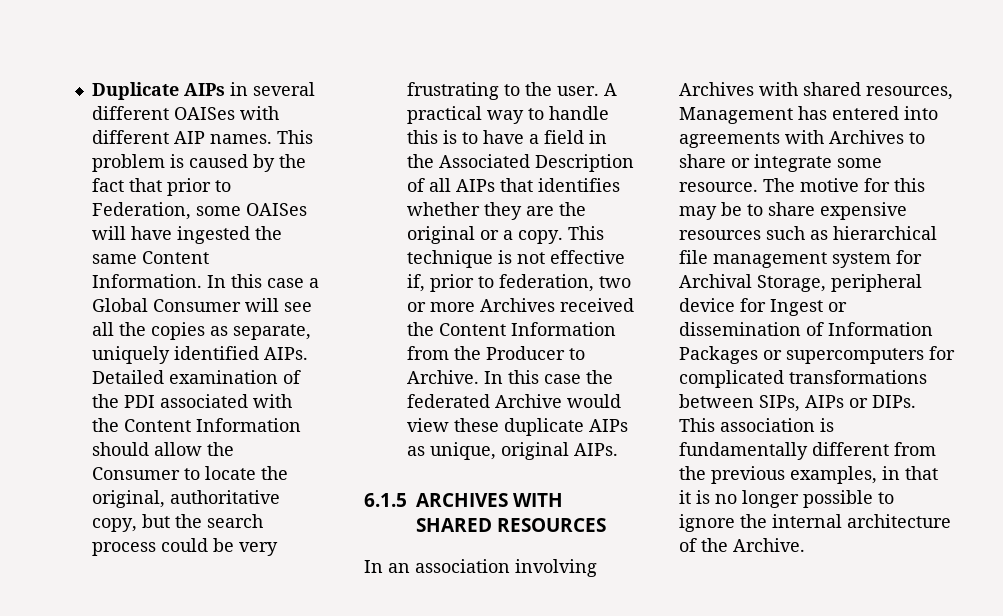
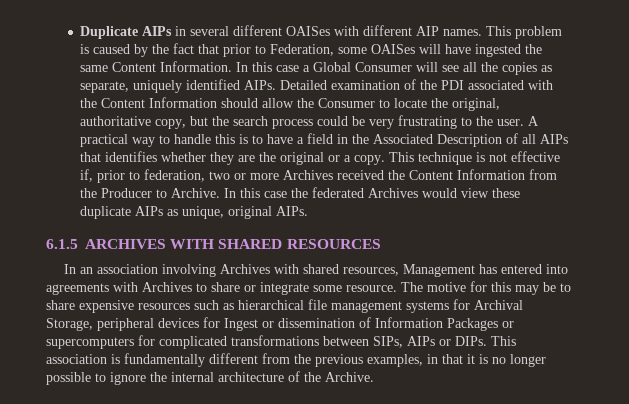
- In this case the federated Archive would view these duplicate AIPs as unique, original AIPs.
+ In this case the federated Archives would view these duplicate AIPs as unique, original AIPs.
- The motive for this may be to share expensive resources such as hierarchical file management system for Archival Storage, peripheral device for Ingest or dissemination of Information Packages or supercomputers for complicated transformations between SIPs, AIPs or DIPs.
+ The motive for this may be to share expensive resources such as hierarchical file management systems for Archival Storage, peripheral devices for Ingest or dissemination of Information Packages or supercomputers for complicated transformations between SIPs, AIPs or DIPs.

